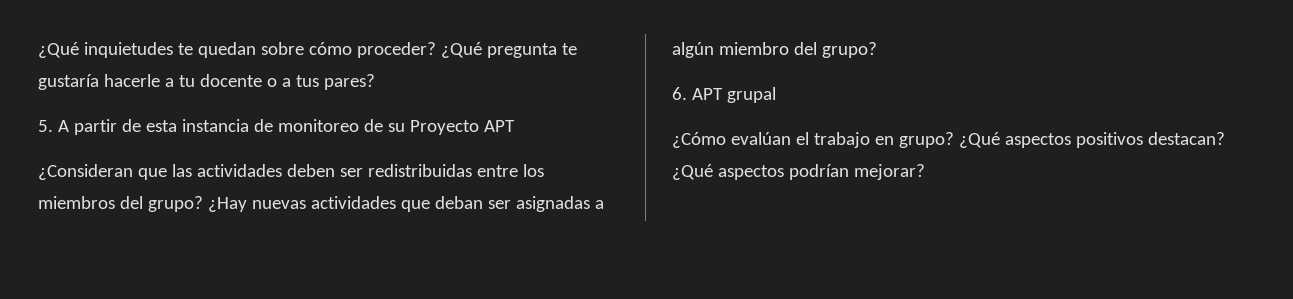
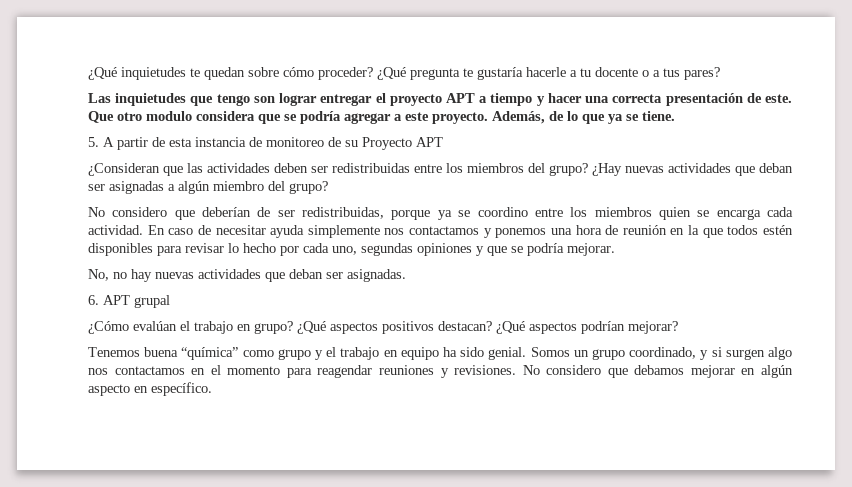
+ Las inquietudes que tengo son lograr entregar el proyecto APT a tiempo y hacer una correcta presentación de este. Que otro modulo considera que se podría agregar a este proyecto. Además, de lo que ya se tiene.
+ No considero que deberían de ser redistribuidas, porque ya se coordino entre los miembros quien se encarga cada actividad. En caso de necesitar ayuda simplemente nos contactamos y ponemos una hora de reunión en la que todos estén disponibles para revisar lo hecho por cada uno, segundas opiniones y que se podría mejorar.
+ No, no hay nuevas actividades que deban ser asignadas.
+ Tenemos buena “química” como grupo y el trabajo en equipo ha sido genial. Somos un grupo coordinado, y si surgen algo nos contactamos en el momento para reagendar reuniones y revisiones. No considero que debamos mejorar en algún aspecto en específico.

